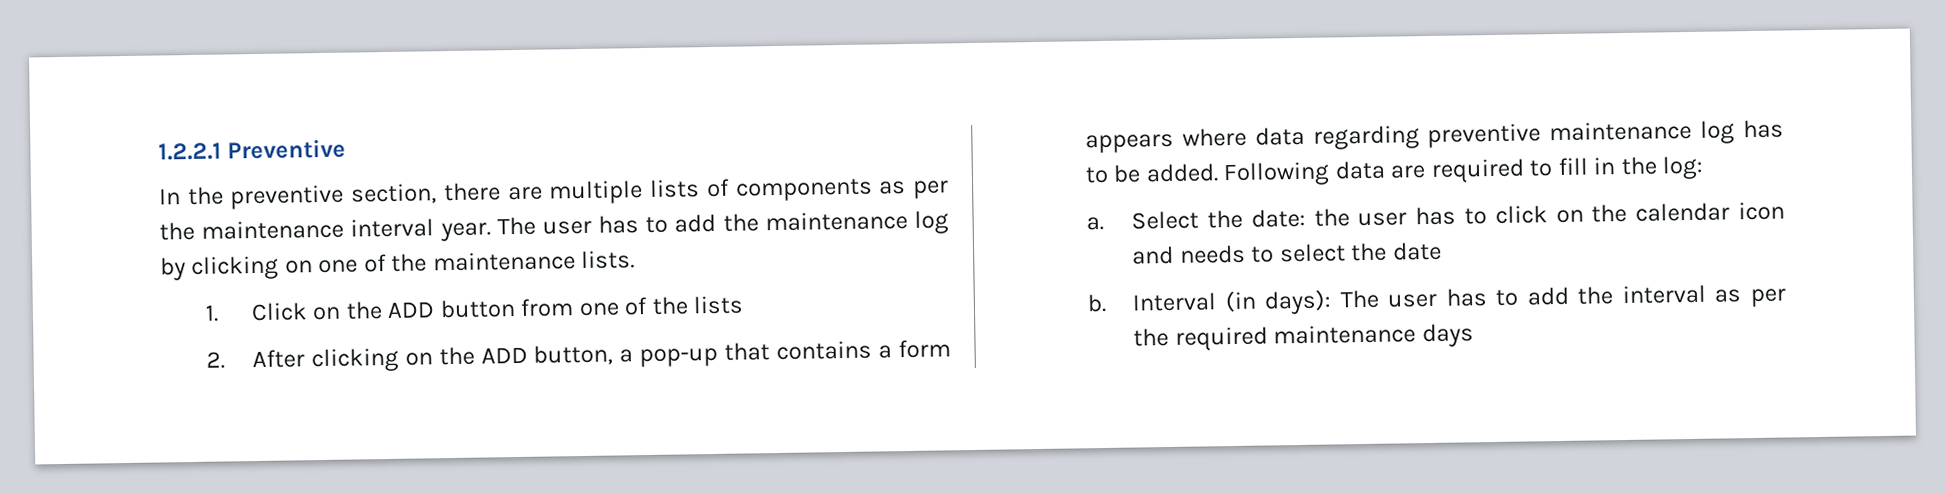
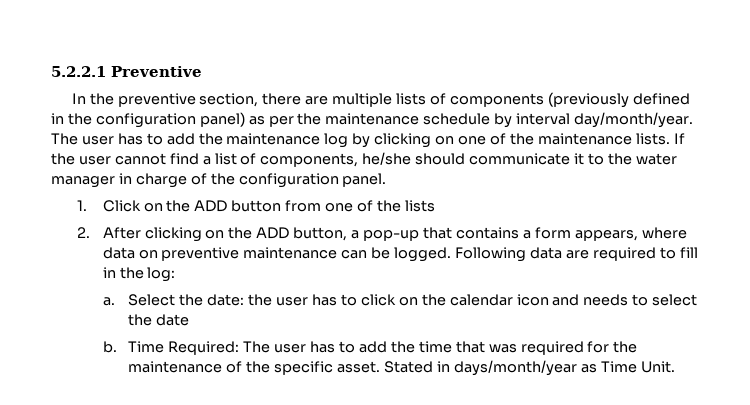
- 1.2.2.1 Preventive
+ 5.2.2.1 Preventive
- In the preventive section, there are multiple lists of components as per the maintenance interval year.
+ In the preventive section, there are multiple lists of components (previously defined in the configuration panel) as per the maintenance schedule by interval day/month/year.
+ If the user cannot find a list of components, he/she should communicate it to the water manager in charge of the configuration panel.
- 2. After clicking on the ADD button, a pop-up that contains a form appears where data regarding preventive maintenance log has to be added.
+ 2. After clicking on the ADD button, a pop-up that contains a form appears, where data on preventive maintenance can be logged.
- Interval (in days): The user has to add the interval as per the required maintenance days
+ Time Required: The user has to add the time that was required for the maintenance of the specific asset. Stated in days/month/year as Time Unit.

